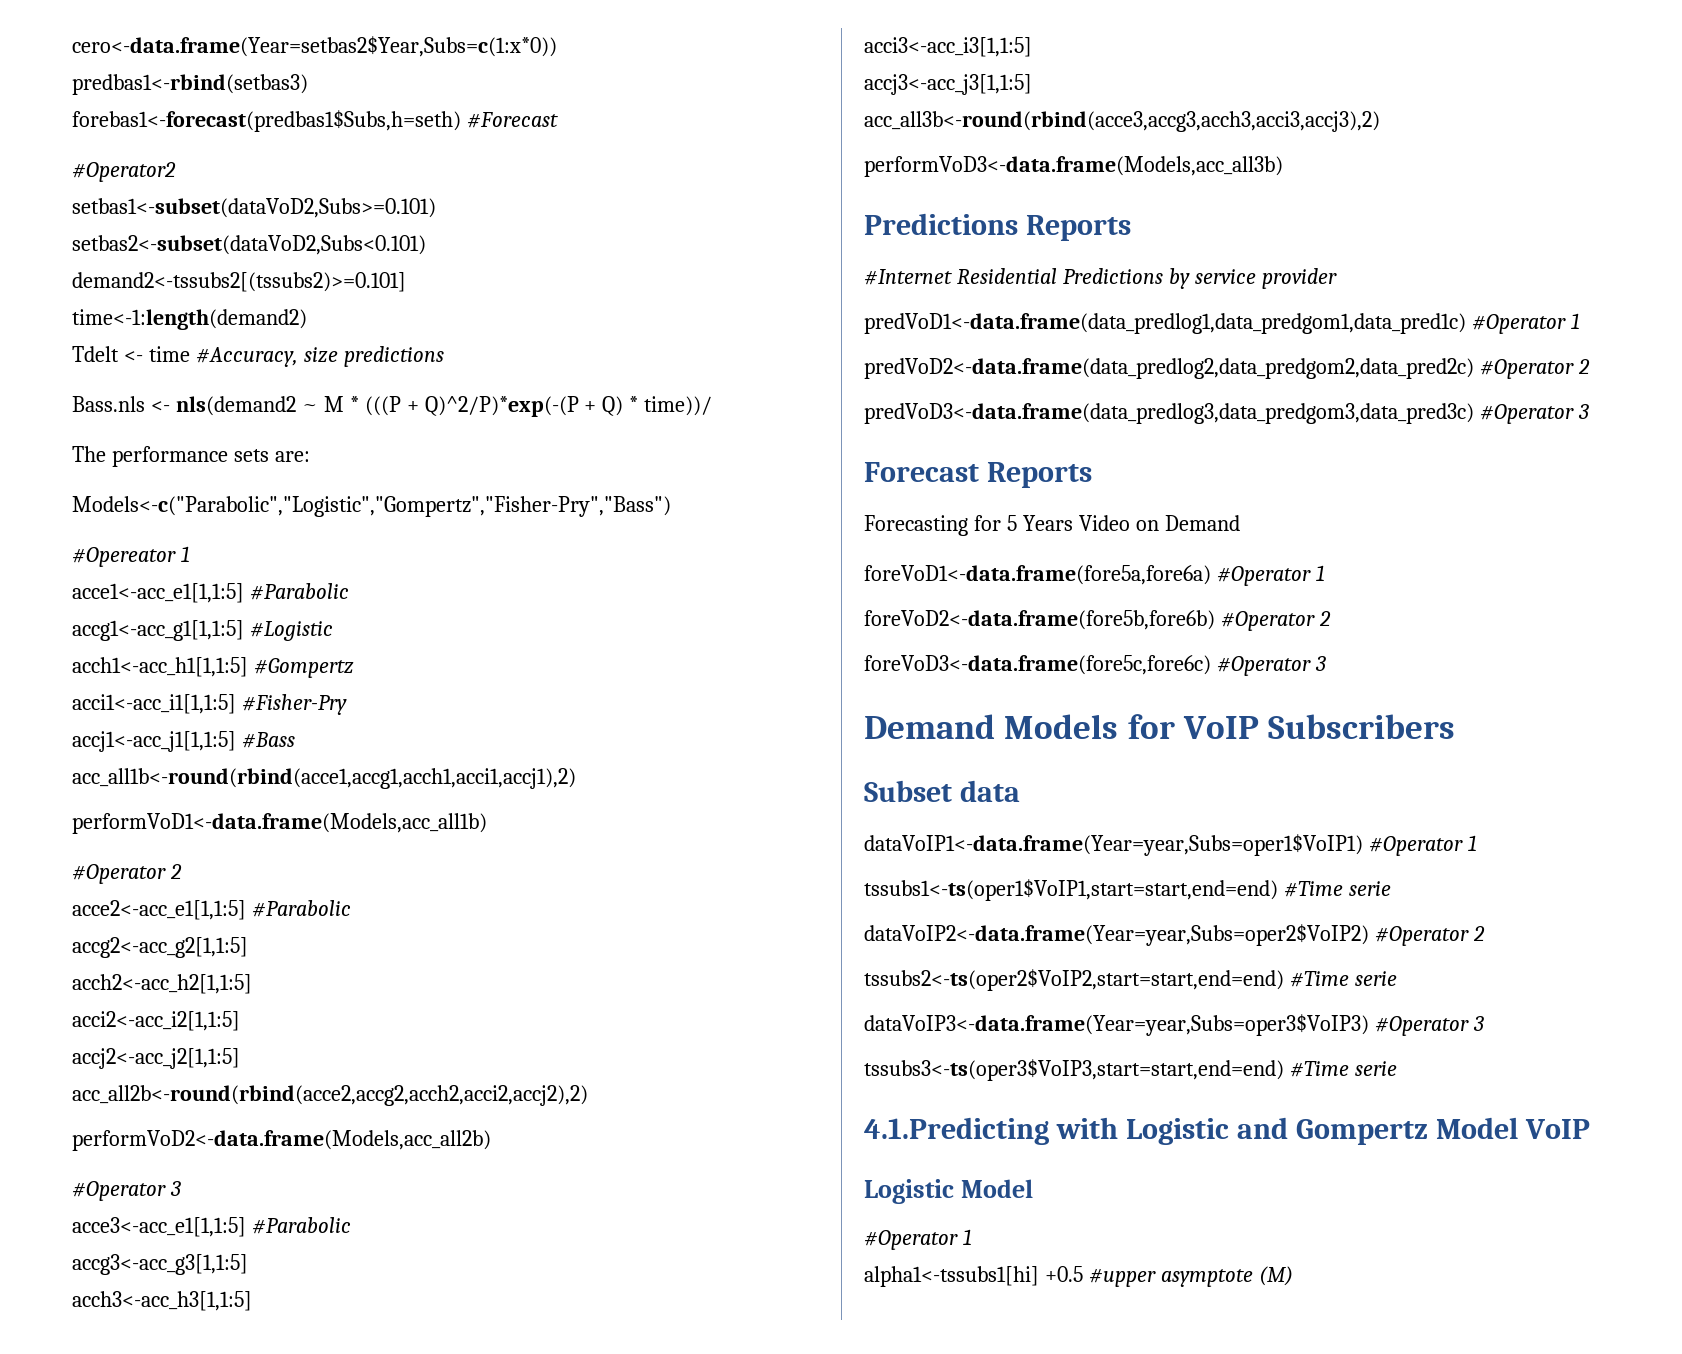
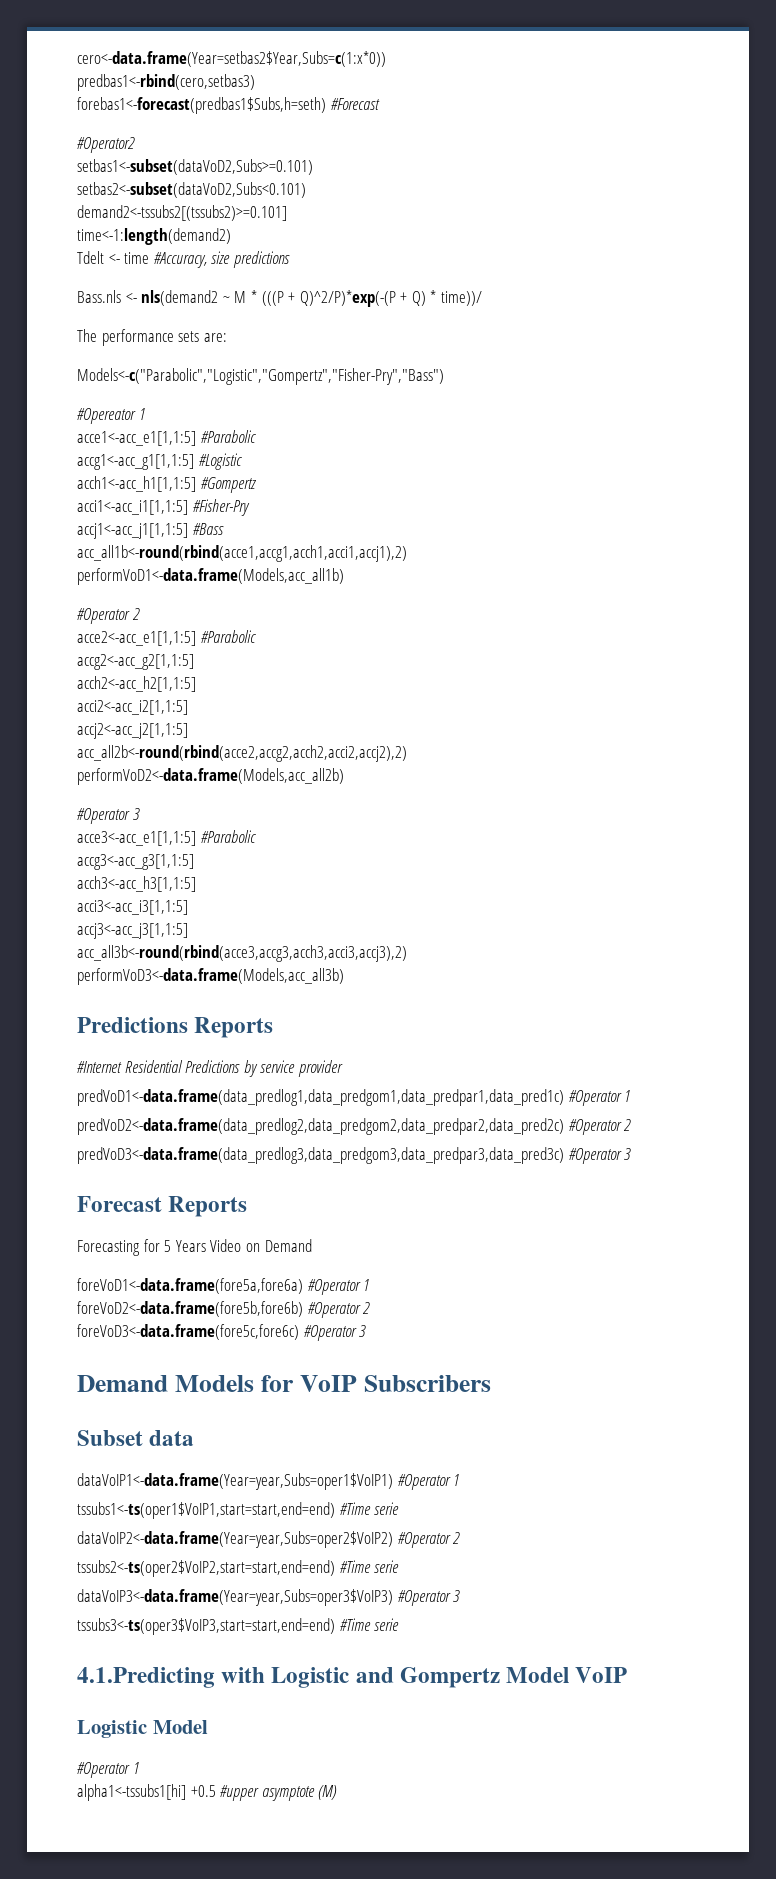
- predbas1<-rbind(setbas3)
+ predbas1<-rbind(cero,setbas3)
- predVoD1<-data.frame(data_predlog1,data_predgom1,data_pred1c) #Operator 1
- predVoD2<-data.frame(data_predlog2,data_predgom2,data_pred2c) #Operator 2
- predVoD3<-data.frame(data_predlog3,data_predgom3,data_pred3c) #Operator 3
+ predVoD1<-data.frame(data_predlog1,data_predgom1,data_predpar1,data_pred1c) #Operator 1
+ predVoD2<-data.frame(data_predlog2,data_predgom2,data_predpar2,data_pred2c) #Operator 2
+ predVoD3<-data.frame(data_predlog3,data_predgom3,data_predpar3,data_pred3c) #Operator 3

